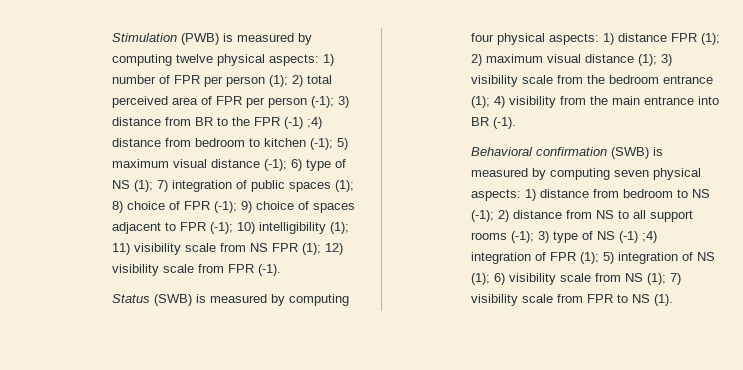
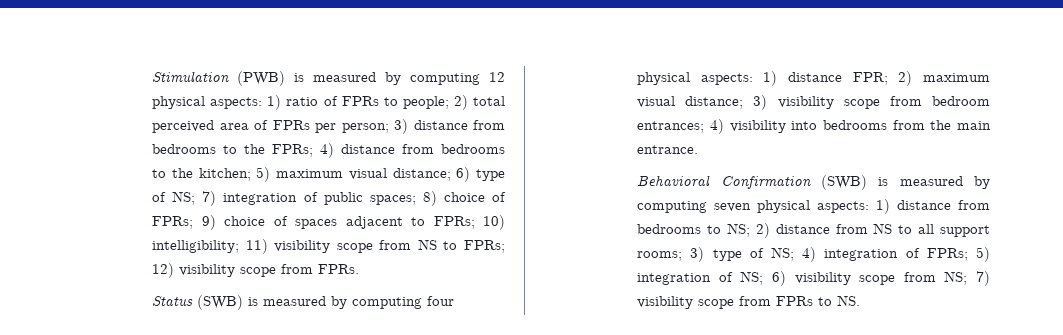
- Stimulation (PWB) is measured by computing twelve physical aspects: 1) number of FPR per person (1); 2) total perceived area of FPR per person (-1); 3) distance from BR to the FPR (-1) ;4) distance from bedroom to kitchen (-1); 5) maximum visual distance (-1); 6) type of NS (1); 7) integration of public spaces (1); 8) choice of FPR (-1); 9) choice of spaces adjacent to FPR (-1); 10) intelligibility (1); 11) visibility scale from NS FPR (1); 12) visibility scale from FPR (-1).
+ Stimulation (PWB) is measured by computing 12 physical aspects: 1) ratio of FPRs to people; 2) total perceived area of FPRs per person; 3) distance from bedrooms to the FPRs; 4) distance from bedrooms to the kitchen; 5) maximum visual distance; 6) type of NS; 7) integration of public spaces; 8) choice of FPRs; 9) choice of spaces adjacent to FPRs; 10) intelligibility; 11) visibility scope from NS to FPRs; 12) visibility scope from FPRs.
- Status (SWB) is measured by computing four physical aspects: 1) distance FPR (1); 2) maximum visual distance (1); 3) visibility scale from the bedroom entrance (1); 4) visibility from the main entrance into BR (-1).
+ Status (SWB) is measured by computing four physical aspects: 1) distance FPR; 2) maximum visual distance; 3) visibility scope from bedroom entrances; 4) visibility into bedrooms from the main entrance.
- Behavioral confirmation (SWB) is measured by computing seven physical aspects: 1) distance from bedroom to NS (-1); 2) distance from NS to all support rooms (-1); 3) type of NS (-1) ;4) integration of FPR (1); 5) integration of NS (1); 6) visibility scale from NS (1); 7) visibility scale from FPR to NS (1).
+ Behavioral Confirmation (SWB) is measured by computing seven physical aspects: 1) distance from bedrooms to NS; 2) distance from NS to all support rooms; 3) type of NS; 4) integration of FPRs; 5) integration of NS; 6) visibility scope from NS; 7) visibility scope from FPRs to NS.

